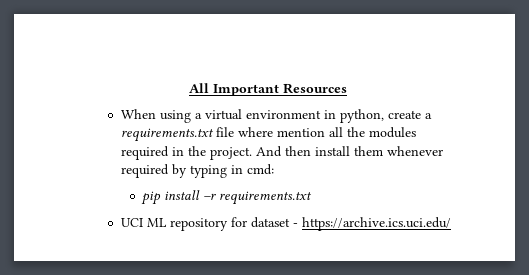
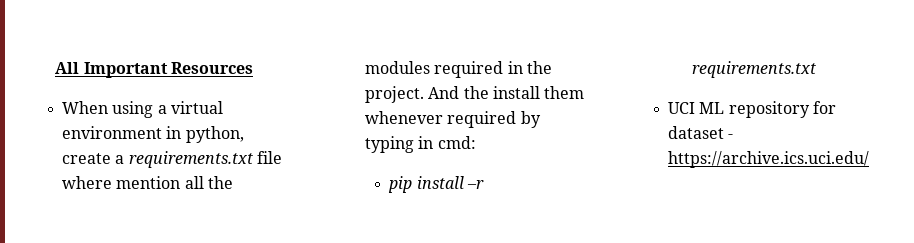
- And then install them whenever required by typing in cmd:
+ And the install them whenever required by typing in cmd:

